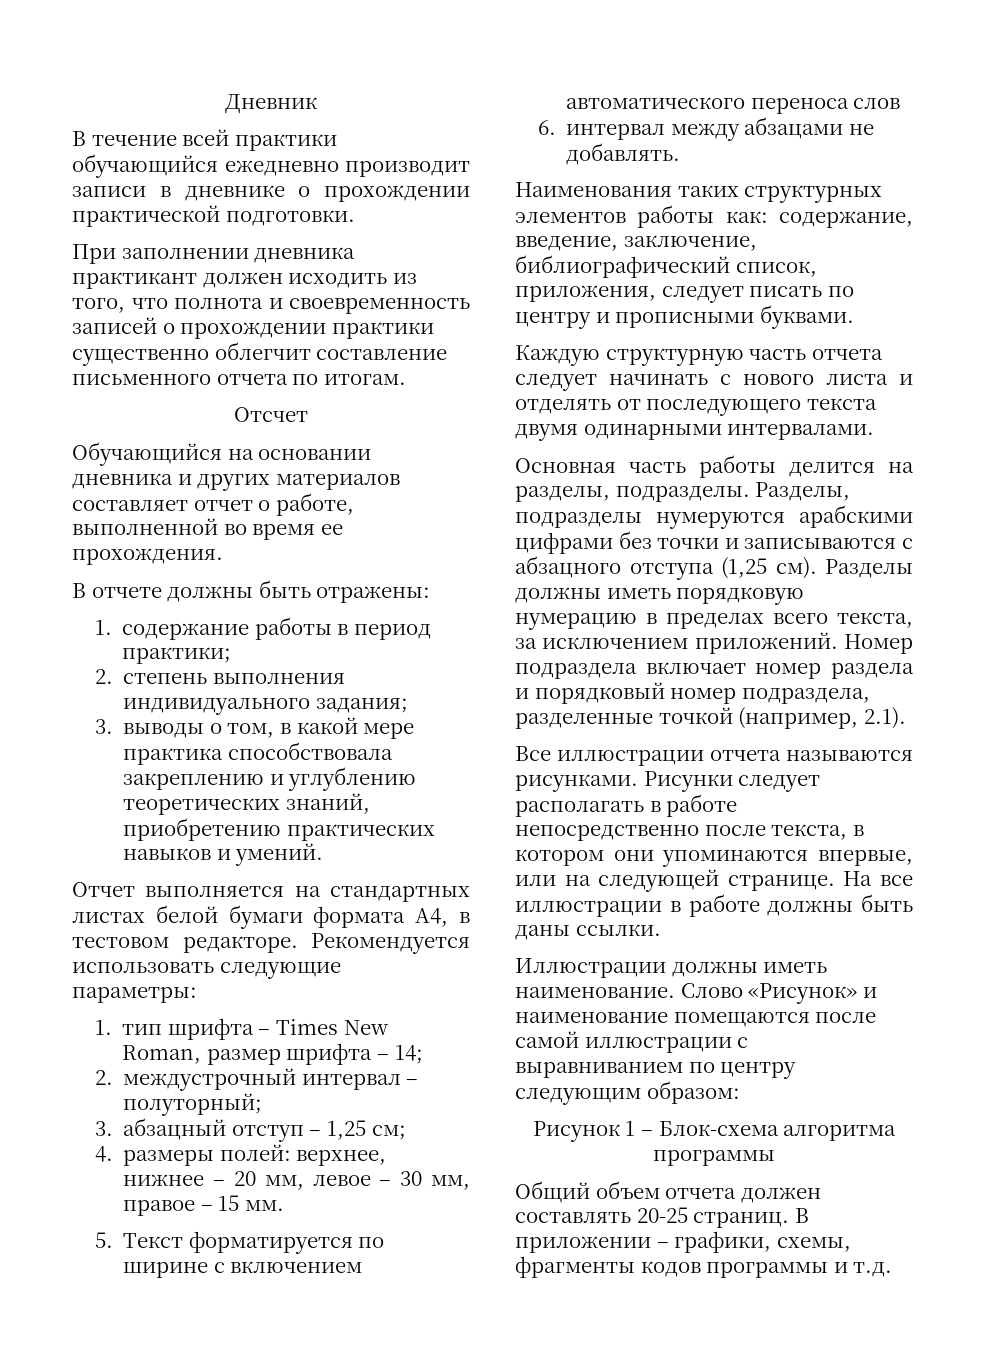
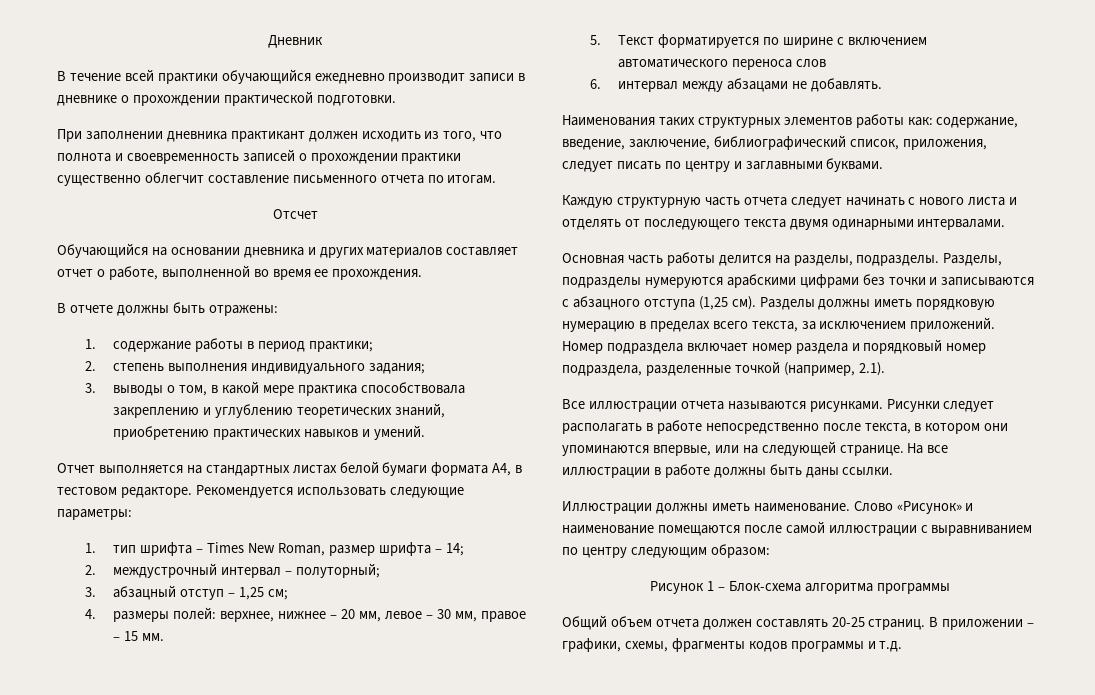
- Наименования таких структурных элементов работы как: содержание, введение, заключение, библиографический список, приложения, следует писать по центру и прописными буквами.
+ Наименования таких структурных элементов работы как: содержание, введение, заключение, библиографический список, приложения, следует писать по центру и заглавными буквами.

